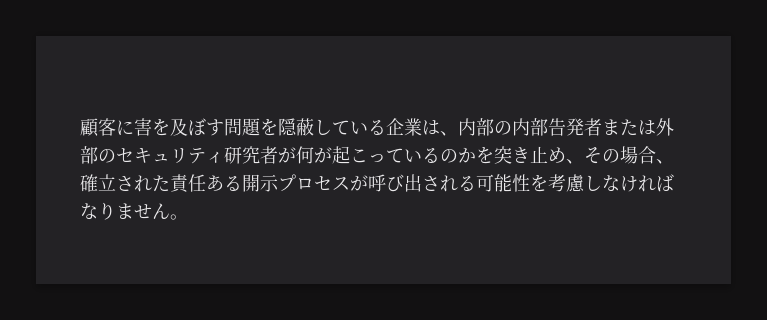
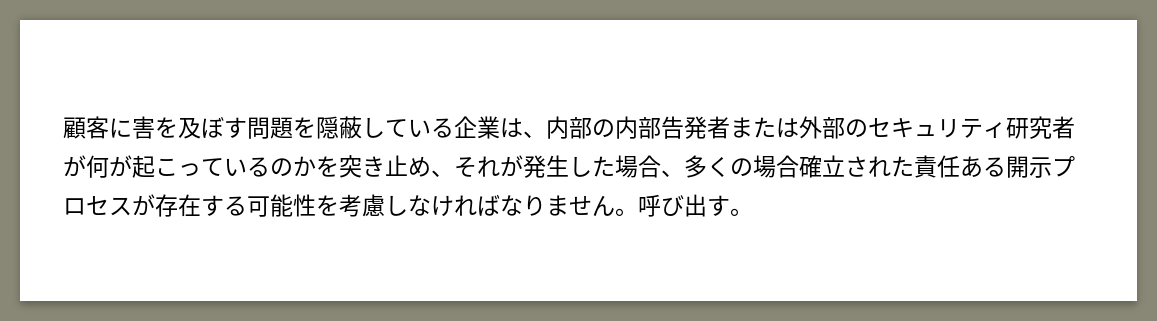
- 顧客に害を及ぼす問題を隠蔽している企業は、内部の内部告発者または外部のセキュリティ研究者が何が起こっているのかを突き止め、その場合、確立された責任ある開示プロセスが呼び出される可能性を考慮しなければなりません。
+ 顧客に害を及ぼす問題を隠蔽している企業は、内部の内部告発者または外部のセキュリティ研究者が何が起こっているのかを突き止め、それが発生した場合、多くの場合確立された責任ある開示プロセスが存在する可能性を考慮しなければなりません。
+ 呼び出す。

